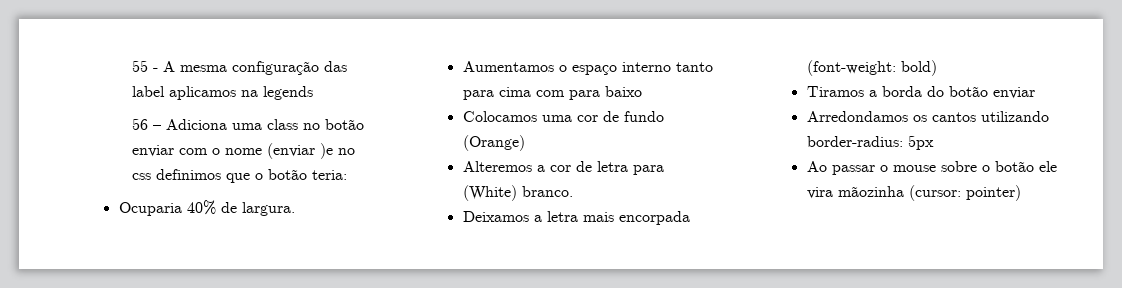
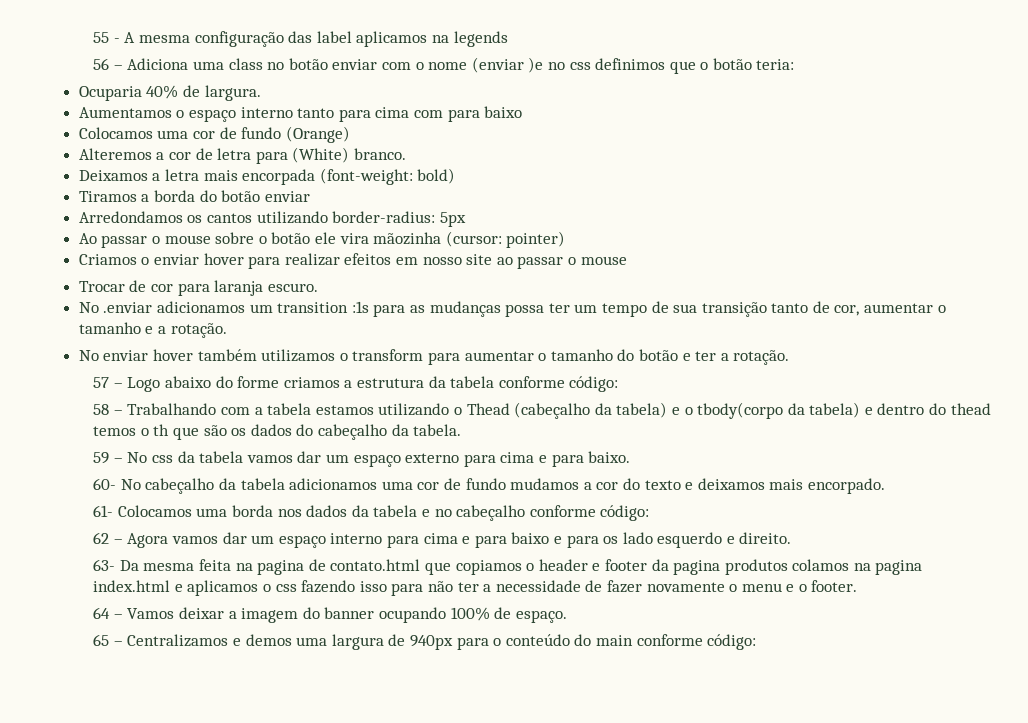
+ Criamos o enviar hover para realizar efeitos em nosso site ao passar o mouse
+ Trocar de cor para laranja escuro.
+ No .enviar adicionamos um transition :1s para as mudanças possa ter um tempo de sua transição tanto de cor, aumentar o tamanho e a rotação.
+ No enviar hover também utilizamos o transform para aumentar o tamanho do botão e ter a rotação.
+ 57 – Logo abaixo do forme criamos a estrutura da tabela conforme código:
+ 58 – Trabalhando com a tabela estamos utilizando o Thead (cabeçalho da tabela) e o tbody(corpo da tabela) e dentro do thead temos o th que são os dados do cabeçalho da tabela.
+ 59 – No css da tabela vamos dar um espaço externo para cima e para baixo.
+ 60- No cabeçalho da tabela adicionamos uma cor de fundo mudamos a cor do texto e deixamos mais encorpado.
+ 61- Colocamos uma borda nos dados da tabela e no cabeçalho conforme código:
+ 62 – Agora vamos dar um espaço interno para cima e para baixo e para os lado esquerdo e direito.
+ 63- Da mesma feita na pagina de contato.html que copiamos o header e footer da pagina produtos colamos na pagina index.html e aplicamos o css fazendo isso para não ter a necessidade de fazer novamente o menu e o footer.
+ 64 – Vamos deixar a imagem do banner ocupando 100% de espaço.
+ 65 – Centralizamos e demos uma largura de 940px para o conteúdo do main conforme código:

